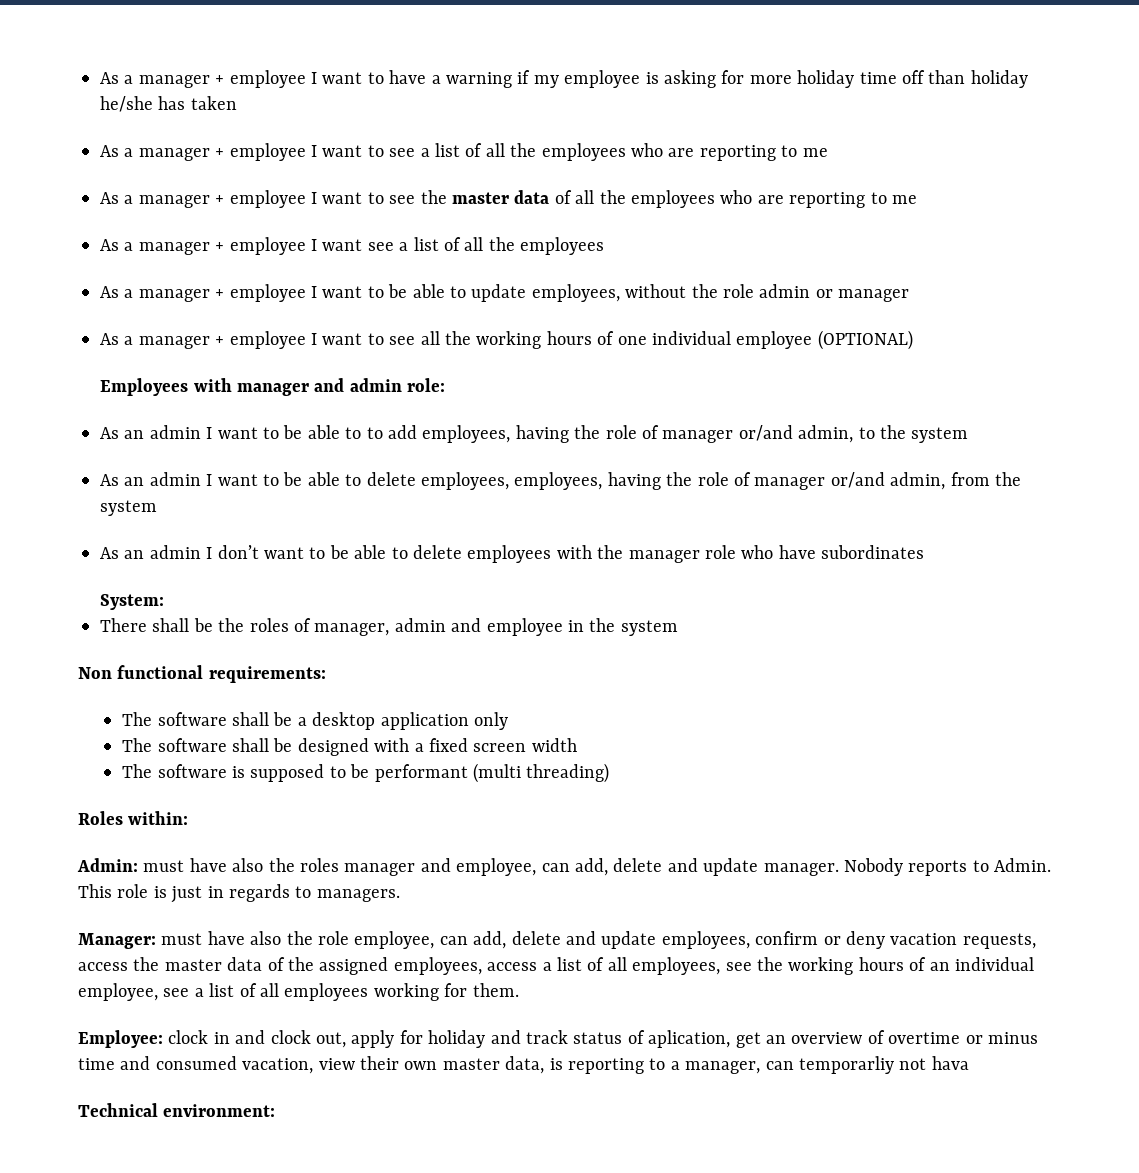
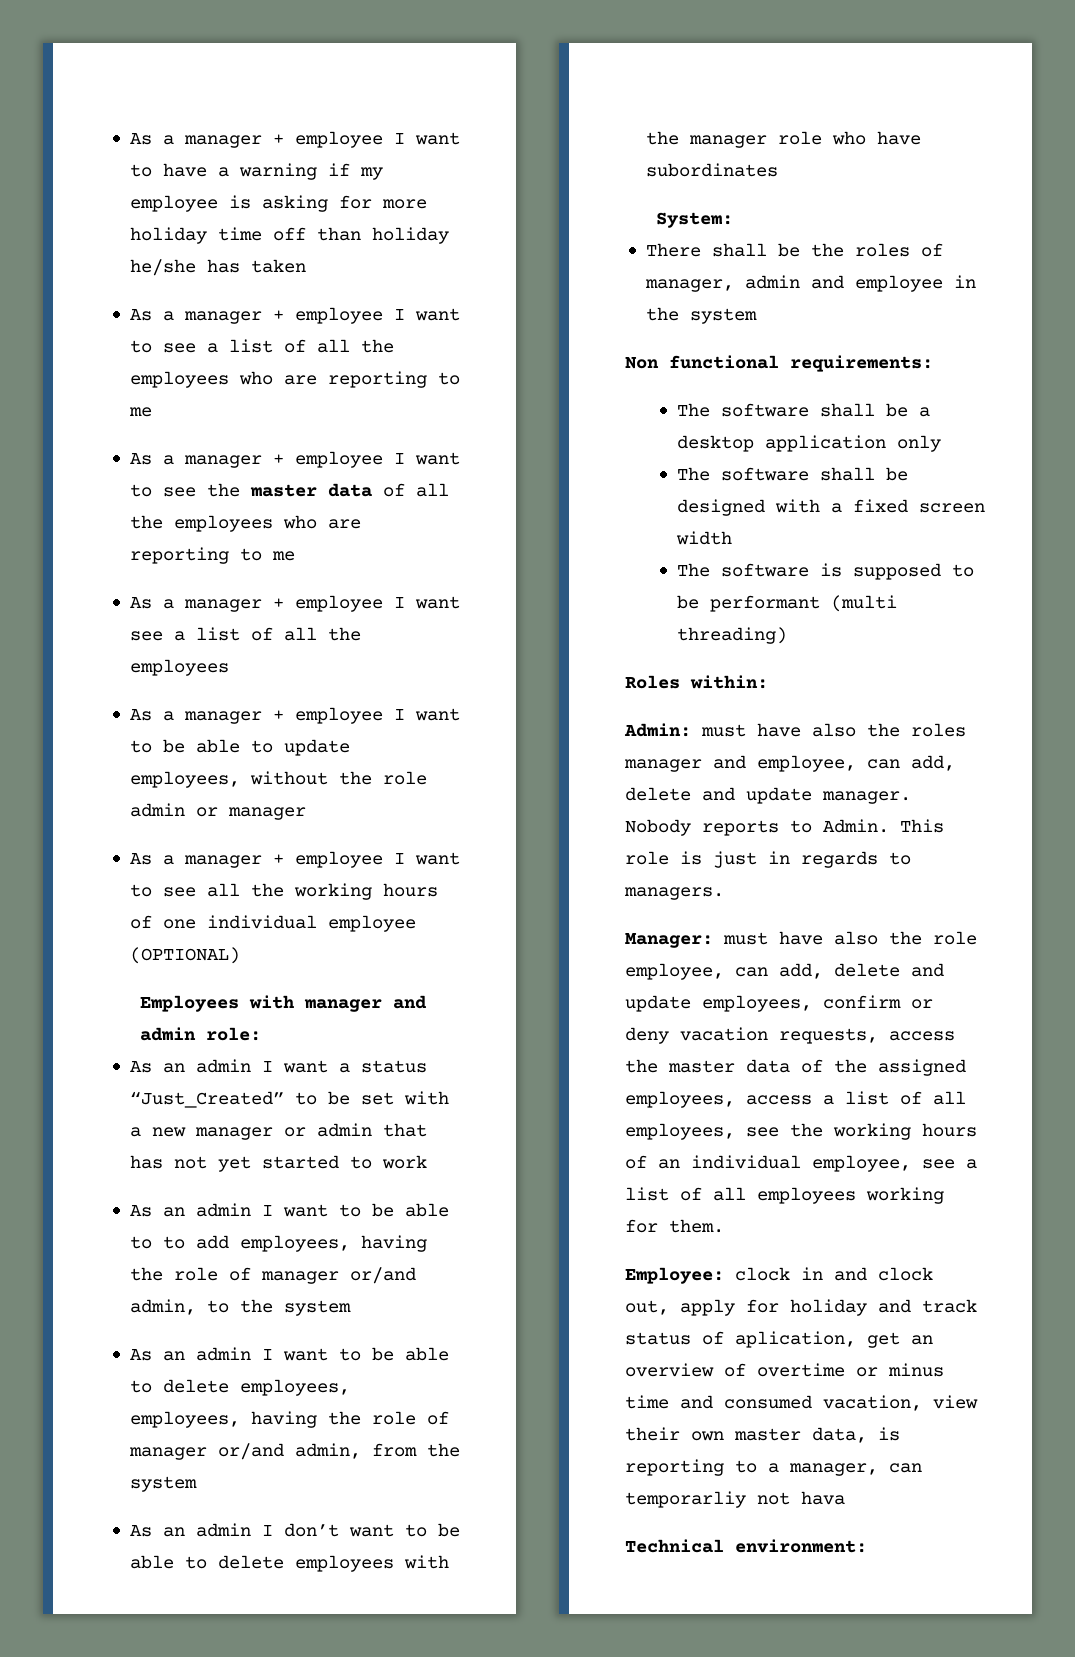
+ As an admin I want a status “Just_Created” to be set with a new manager or admin that has not yet started to work

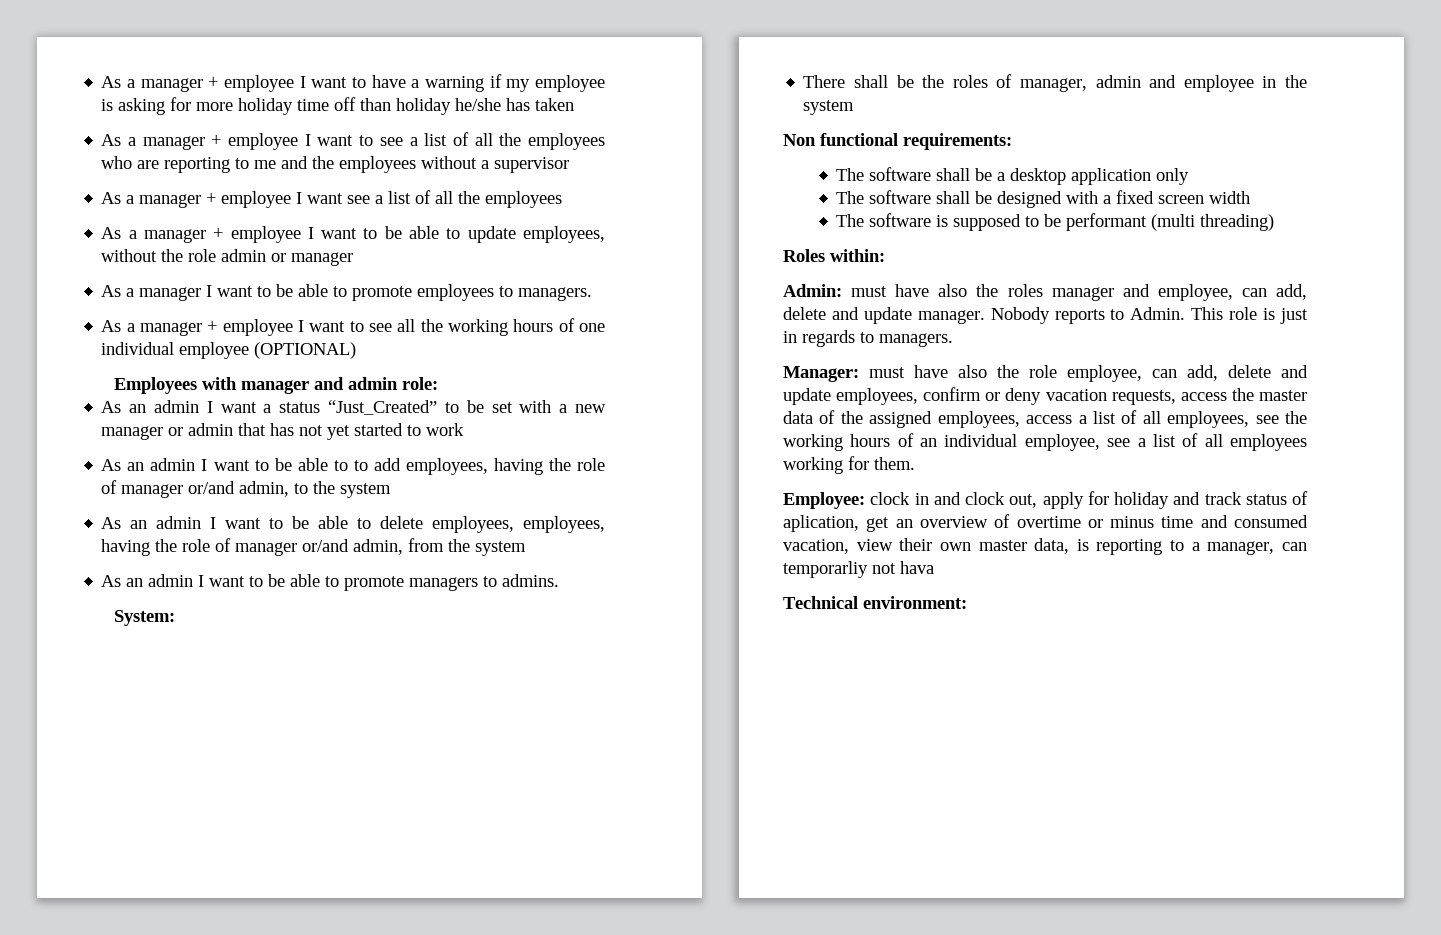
- As a manager + employee I want to see a list of all the employees who are reporting to me
- As a manager + employee I want to see the master data of all the employees who are reporting to me
+ As a manager + employee I want to see a list of all the employees who are reporting to me and the employees without a supervisor
+ As a manager I want to be able to promote employees to managers.
- As an admin I don’t want to be able to delete employees with the manager role who have subordinates
+ As an admin I want to be able to promote managers to admins.

